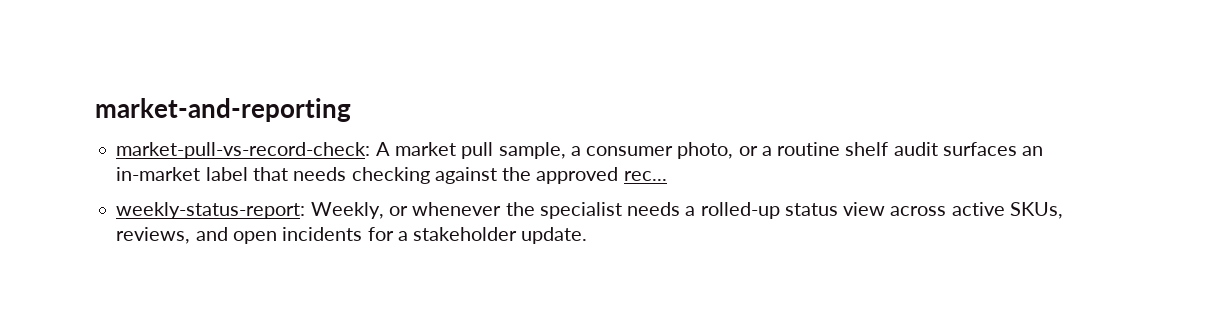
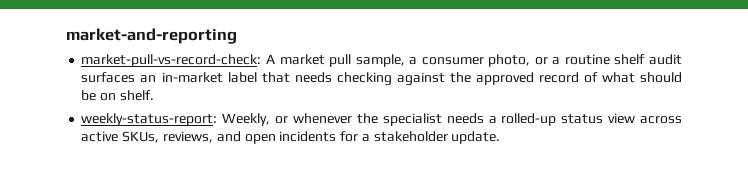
- market-pull-vs-record-check: A market pull sample, a consumer photo, or a routine shelf audit surfaces an in-market label that needs checking against the approved rec...
+ market-pull-vs-record-check: A market pull sample, a consumer photo, or a routine shelf audit surfaces an in-market label that needs checking against the approved record of what should be on shelf.

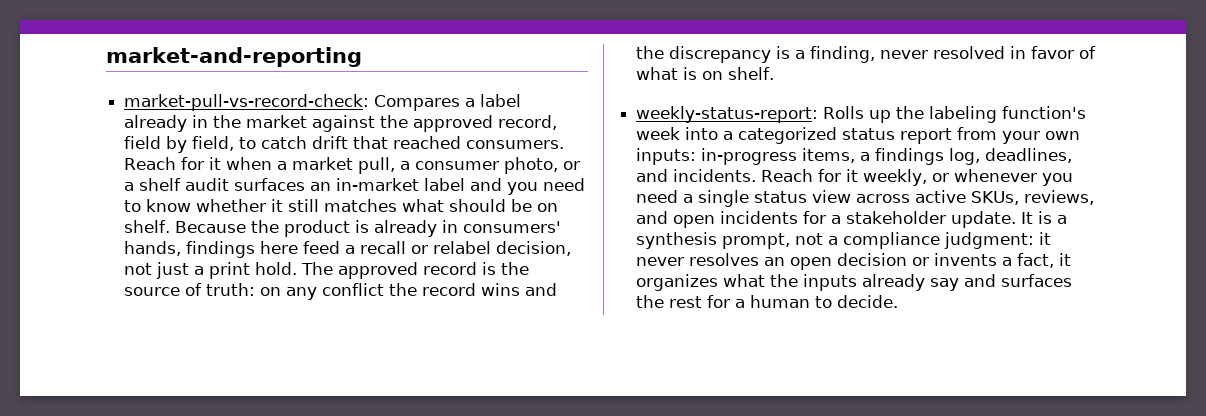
- market-pull-vs-record-check: A market pull sample, a consumer photo, or a routine shelf audit surfaces an in-market label that needs checking against the approved record of what should be on shelf.
- weekly-status-report: Weekly, or whenever the specialist needs a rolled-up status view across active SKUs, reviews, and open incidents for a stakeholder update.
+ market-pull-vs-record-check: Compares a label already in the market against the approved record, field by field, to catch drift that reached consumers. Reach for it when a market pull, a consumer photo, or a shelf audit surfaces an in-market label and you need to know whether it still matches what should be on shelf. Because the product is already in consumers' hands, findings here feed a recall or relabel decision, not just a print hold. The approved record is the source of truth: on any conflict the record wins and the discrepancy is a finding, never resolved in favor of what is on shelf.
+ weekly-status-report: Rolls up the labeling function's week into a categorized status report from your own inputs: in-progress items, a findings log, deadlines, and incidents. Reach for it weekly, or whenever you need a single status view across active SKUs, reviews, and open incidents for a stakeholder update.
+ It is a synthesis prompt, not a compliance judgment: it never resolves an open decision or invents a fact, it organizes what the inputs already say and surfaces the rest for a human to decide.

